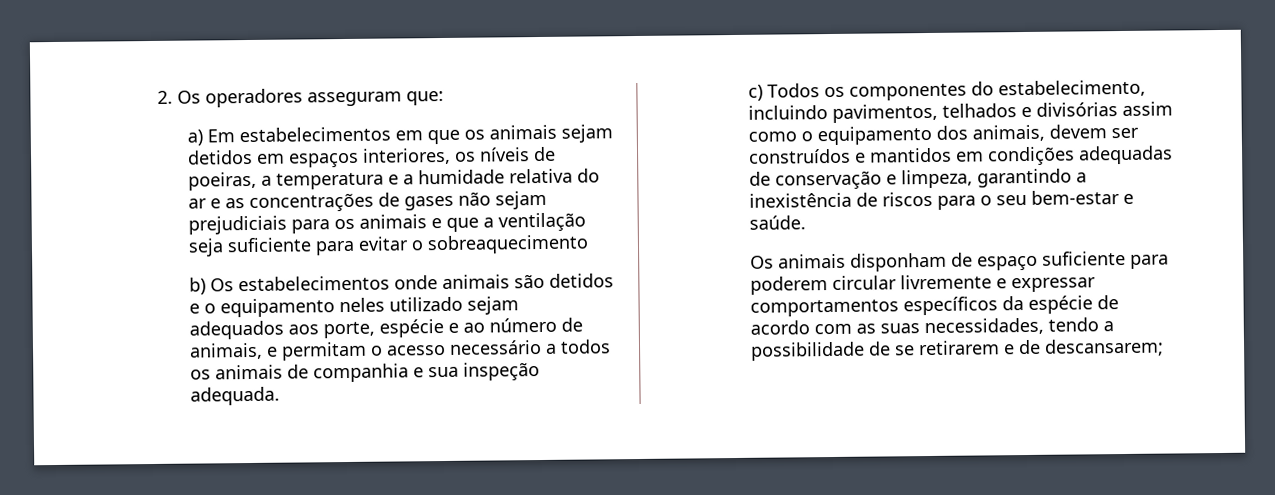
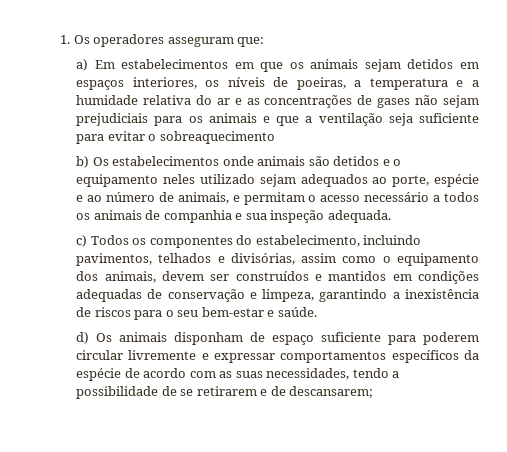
- 2. Os operadores asseguram que:
+ 1. Os operadores asseguram que:
- b) Os estabelecimentos onde animais são detidos e o equipamento neles utilizado sejam adequados aos porte, espécie e ao número de animais, e permitam o acesso necessário a todos os animais de companhia e sua inspeção adequada.
+ b) Os estabelecimentos onde animais são detidos e o equipamento neles utilizado sejam adequados ao porte, espécie e ao número de animais, e permitam o acesso necessário a todos os animais de companhia e sua inspeção adequada.
- c) Todos os componentes do estabelecimento, incluindo pavimentos, telhados e divisórias assim como o equipamento dos animais, devem ser construídos e mantidos em condições adequadas de conservação e limpeza, garantindo a inexistência de riscos para o seu bem-estar e saúde.
+ c) Todos os componentes do estabelecimento, incluindo pavimentos, telhados e divisórias, assim como o equipamento dos animais, devem ser construídos e mantidos em condições adequadas de conservação e limpeza, garantindo a inexistência de riscos para o seu bem-estar e saúde.
- Os animais disponham de espaço suficiente para poderem circular livremente e expressar comportamentos específicos da espécie de acordo com as suas necessidades, tendo a possibilidade de se retirarem e de descansarem;
+ d) Os animais disponham de espaço suficiente para poderem circular livremente e expressar comportamentos específicos da espécie de acordo com as suas necessidades, tendo a possibilidade de se retirarem e de descansarem;

